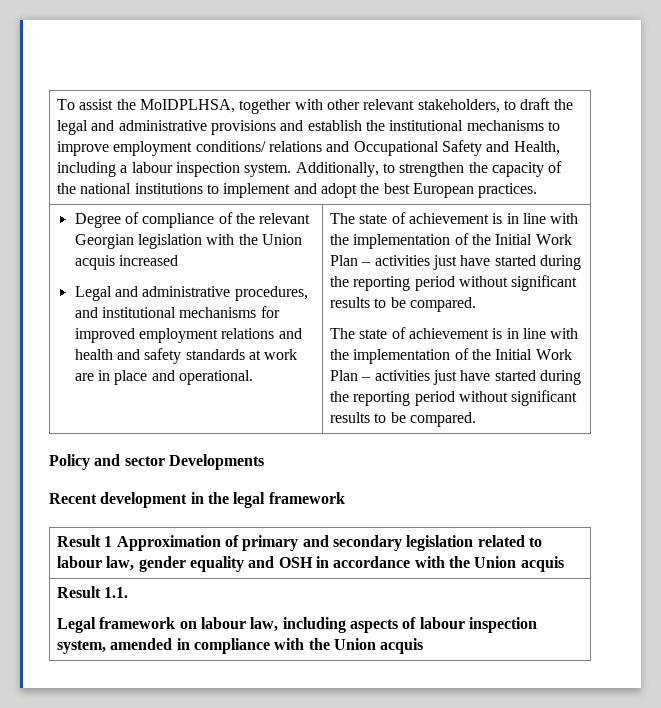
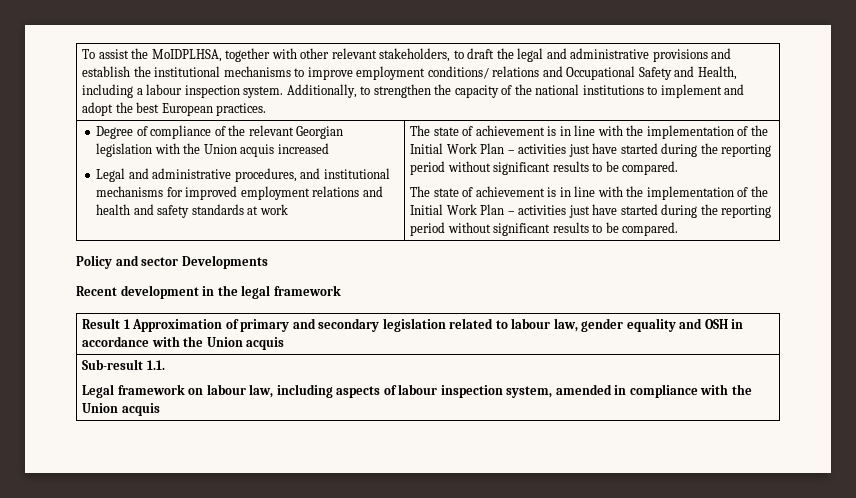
- Legal and administrative procedures, and institutional mechanisms for improved employment relations and health and safety standards at work are in place and operational.
+ Legal and administrative procedures, and institutional mechanisms for improved employment relations and health and safety standards at work
- Result 1.1.
+ Sub-result 1.1.

